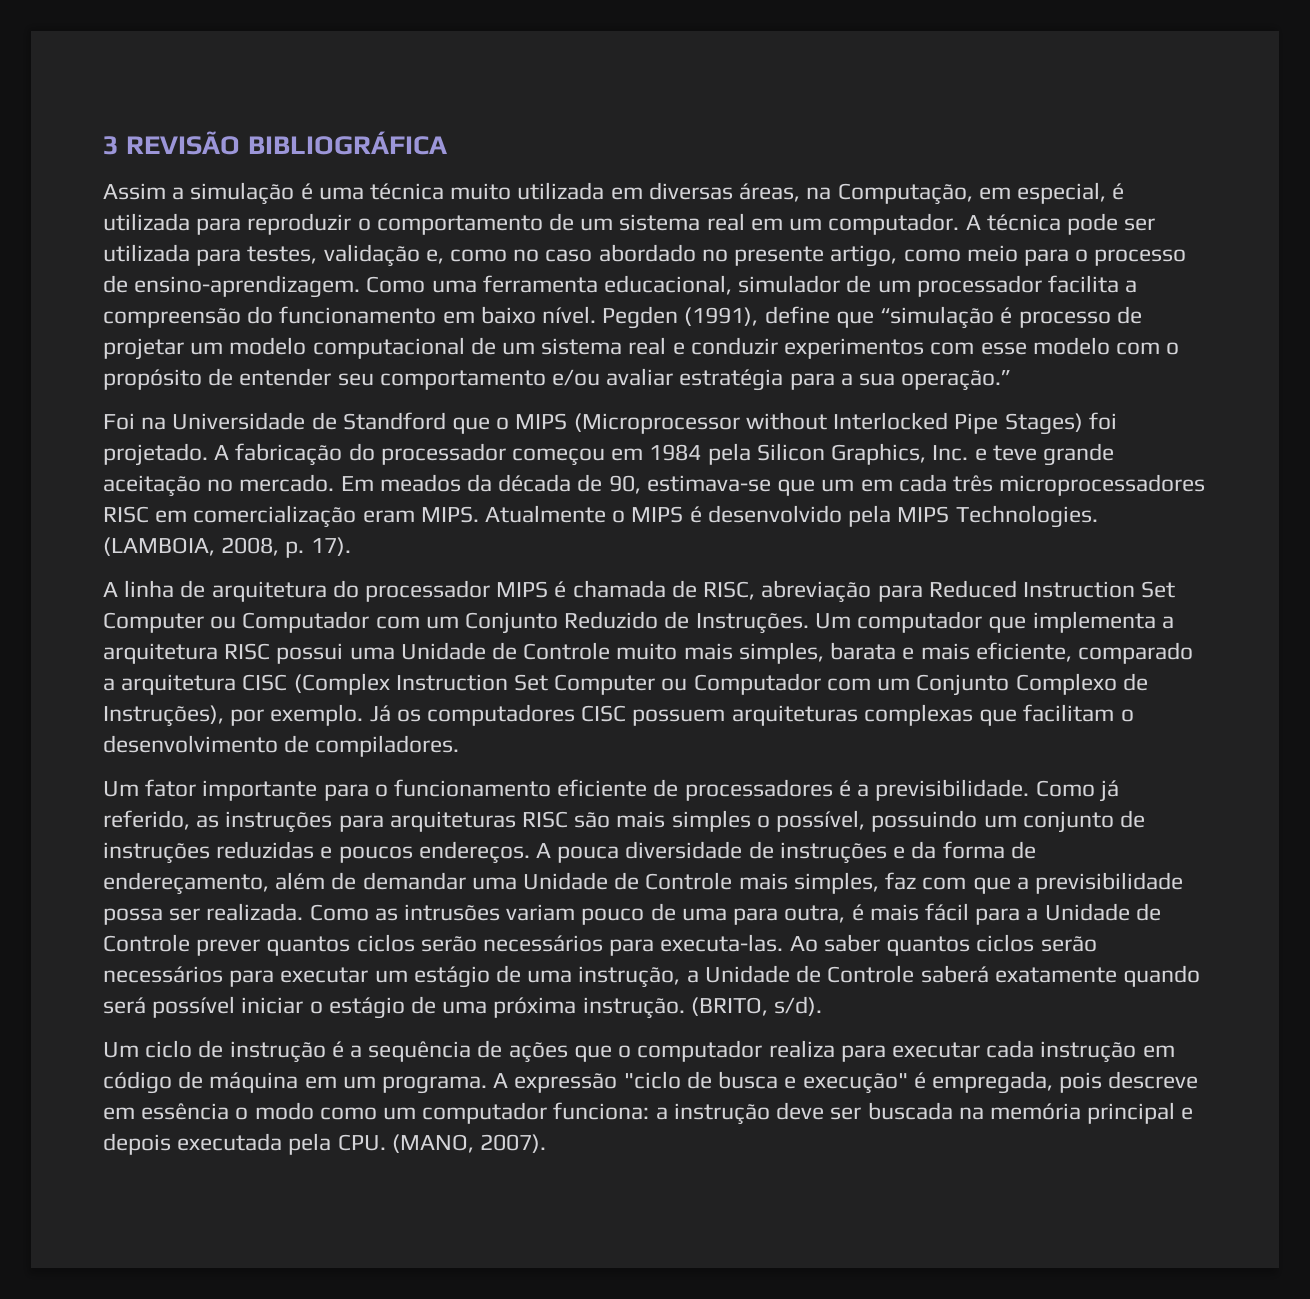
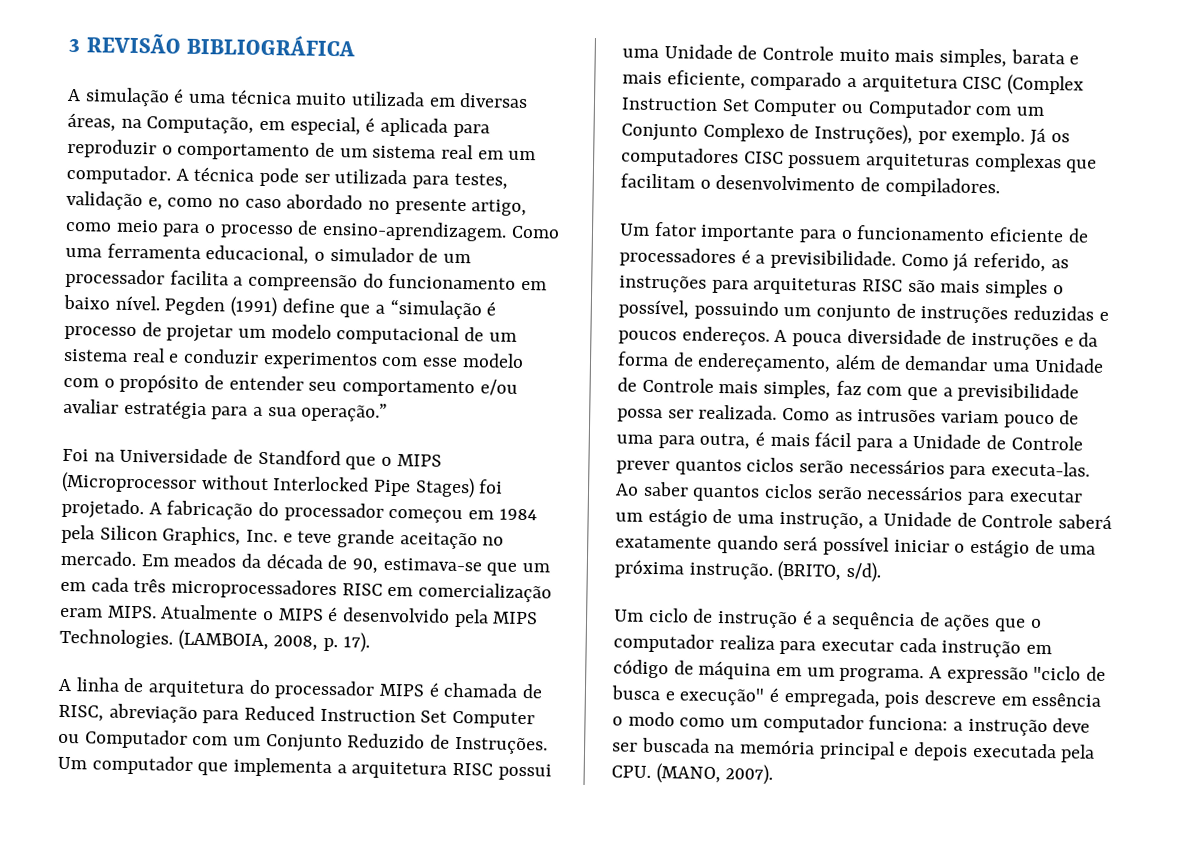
- Assim a simulação é uma técnica muito utilizada em diversas áreas, na Computação, em especial, é utilizada para reproduzir o comportamento de um sistema real em um computador.
+ A simulação é uma técnica muito utilizada em diversas áreas, na Computação, em especial, é aplicada para reproduzir o comportamento de um sistema real em um computador.
- Como uma ferramenta educacional, simulador de um processador facilita a compreensão do funcionamento em baixo nível.
+ Como uma ferramenta educacional, o simulador de um processador facilita a compreensão do funcionamento em baixo nível.
- Pegden (1991), define que “simulação é processo de projetar um modelo computacional de um sistema real e conduzir experimentos com esse modelo com o propósito de entender seu comportamento e/ou avaliar estratégia para a sua operação.”
+ Pegden (1991) define que a “simulação é processo de projetar um modelo computacional de um sistema real e conduzir experimentos com esse modelo com o propósito de entender seu comportamento e/ou avaliar estratégia para a sua operação.”

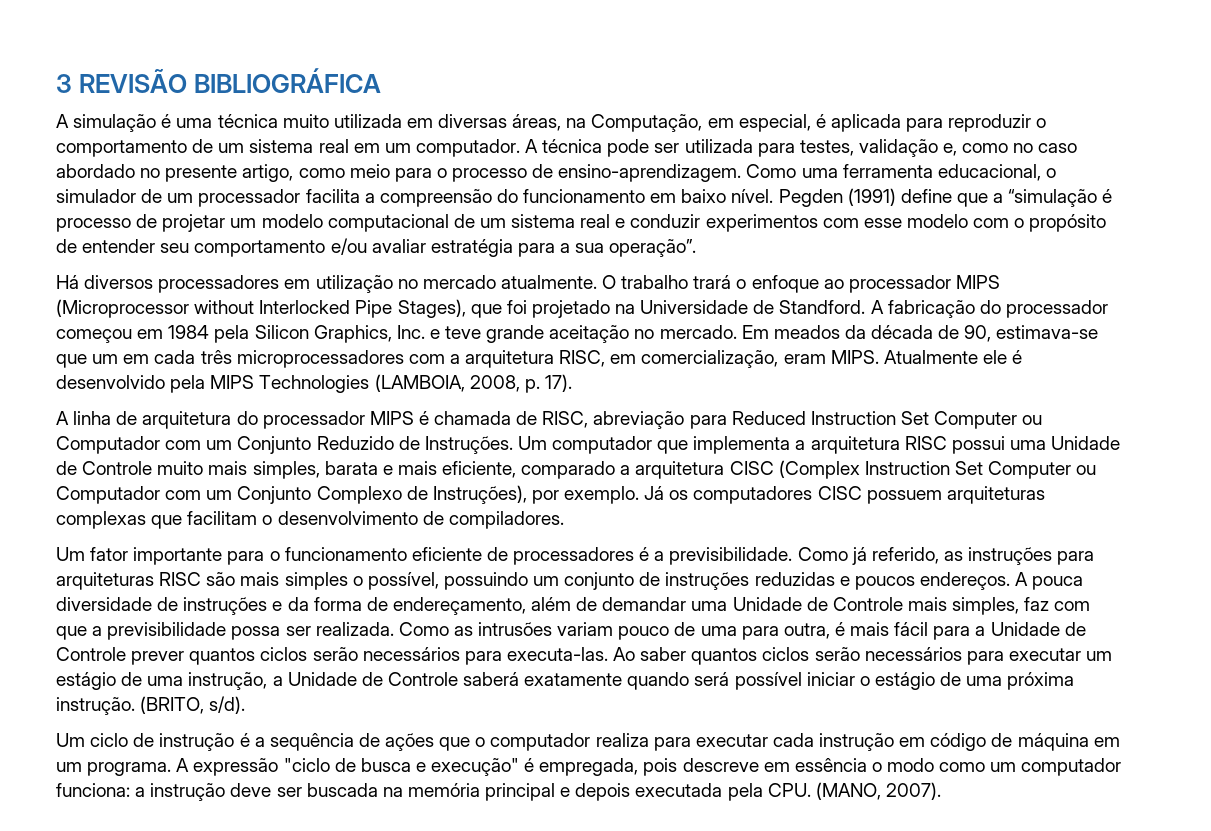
- Pegden (1991) define que a “simulação é processo de projetar um modelo computacional de um sistema real e conduzir experimentos com esse modelo com o propósito de entender seu comportamento e/ou avaliar estratégia para a sua operação.”
- Foi na Universidade de Standford que o MIPS (Microprocessor without Interlocked Pipe Stages) foi projetado.
+ Pegden (1991) define que a “simulação é processo de projetar um modelo computacional de um sistema real e conduzir experimentos com esse modelo com o propósito de entender seu comportamento e/ou avaliar estratégia para a sua operação”.
+ Há diversos processadores em utilização no mercado atualmente. O trabalho trará o enfoque ao processador MIPS (Microprocessor without Interlocked Pipe Stages), que foi projetado na Universidade de Standford.
- Em meados da década de 90, estimava-se que um em cada três microprocessadores RISC em comercialização eram MIPS.
+ Em meados da década de 90, estimava-se que um em cada três microprocessadores com a arquitetura RISC, em comercialização, eram MIPS.
- Atualmente o MIPS é desenvolvido pela MIPS Technologies. (LAMBOIA, 2008, p. 17).
+ Atualmente ele é desenvolvido pela MIPS Technologies (LAMBOIA, 2008, p. 17).

